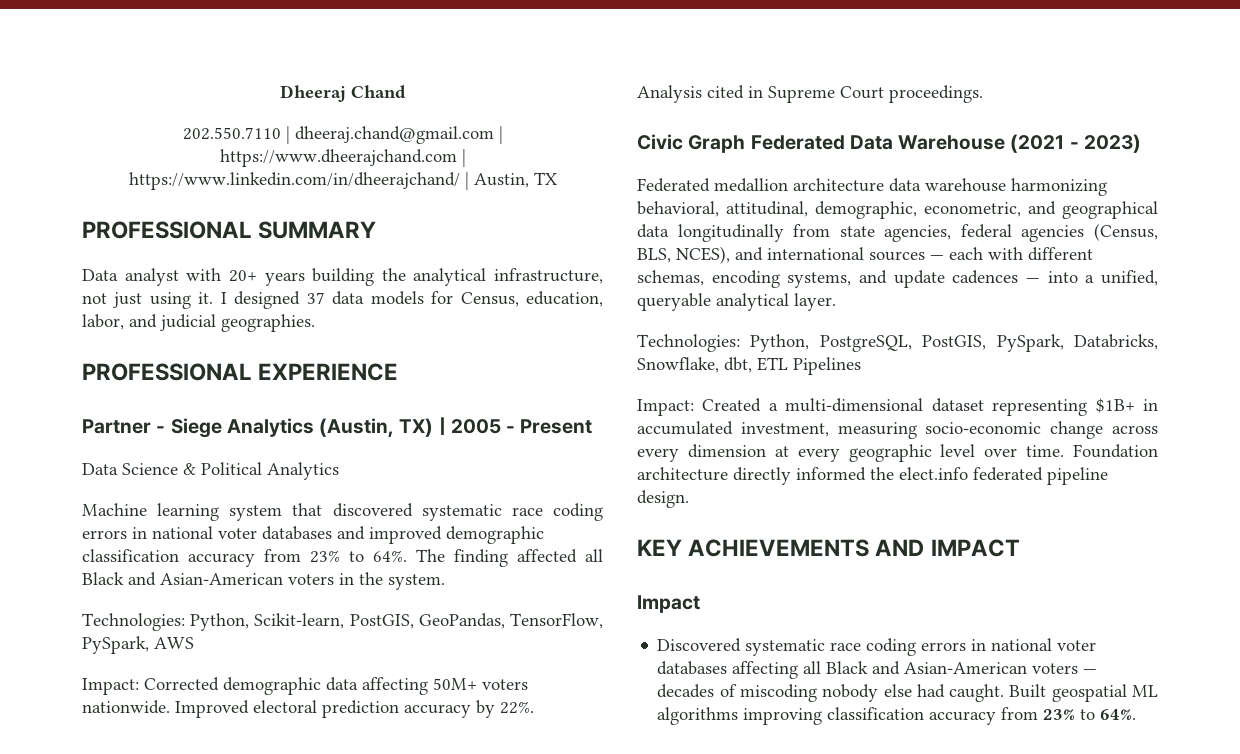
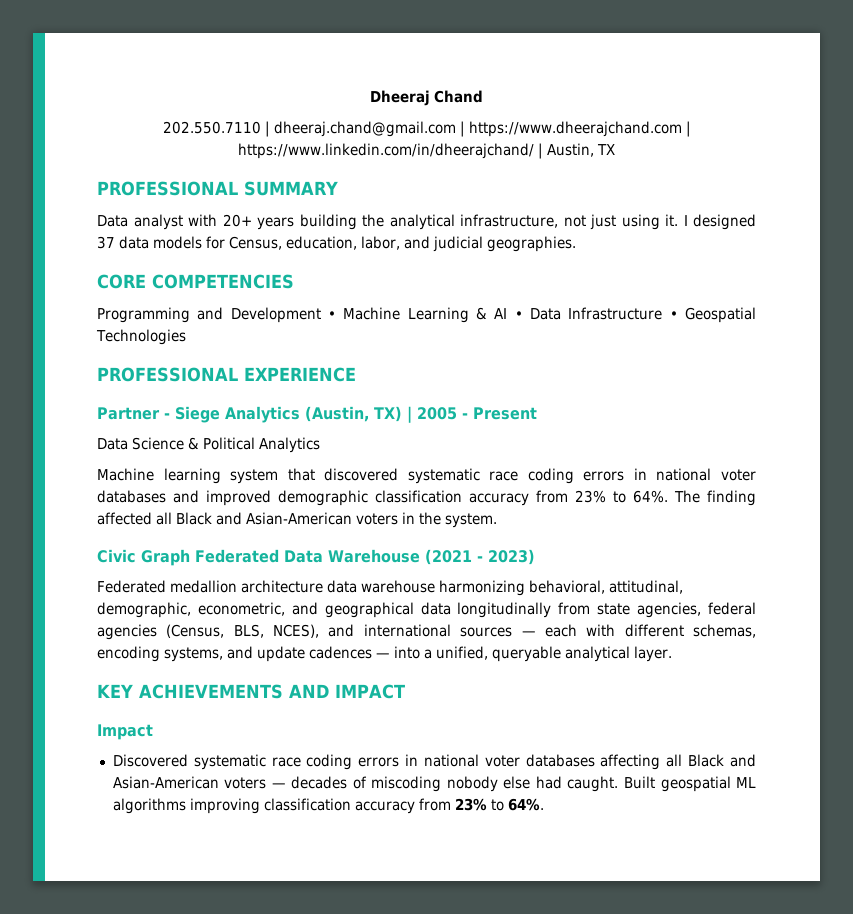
+ CORE COMPETENCIES
+ Programming and Development • Machine Learning & AI • Data Infrastructure • Geospatial Technologies
- Technologies: Python, Scikit-learn, PostGIS, GeoPandas, TensorFlow, PySpark, AWS
- Impact: Corrected demographic data affecting 50M+ voters nationwide. Improved electoral prediction accuracy by 22%. Analysis cited in Supreme Court proceedings.
- Technologies: Python, PostgreSQL, PostGIS, PySpark, Databricks, Snowflake, dbt, ETL Pipelines
- Impact: Created a multi-dimensional dataset representing $1B+ in accumulated investment, measuring socio-economic change across every dimension at every geographic level over time. Foundation architecture directly informed the elect.info federated pipeline design.

